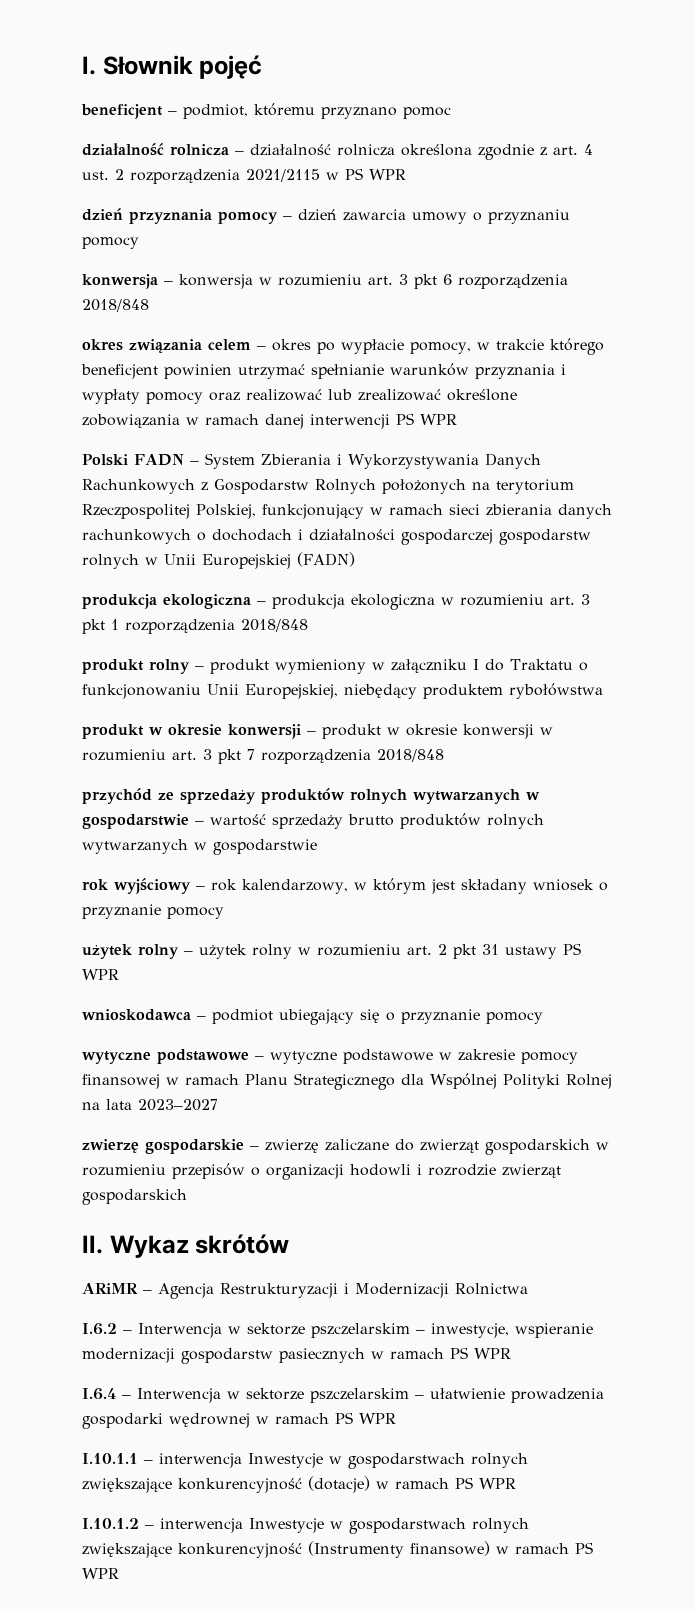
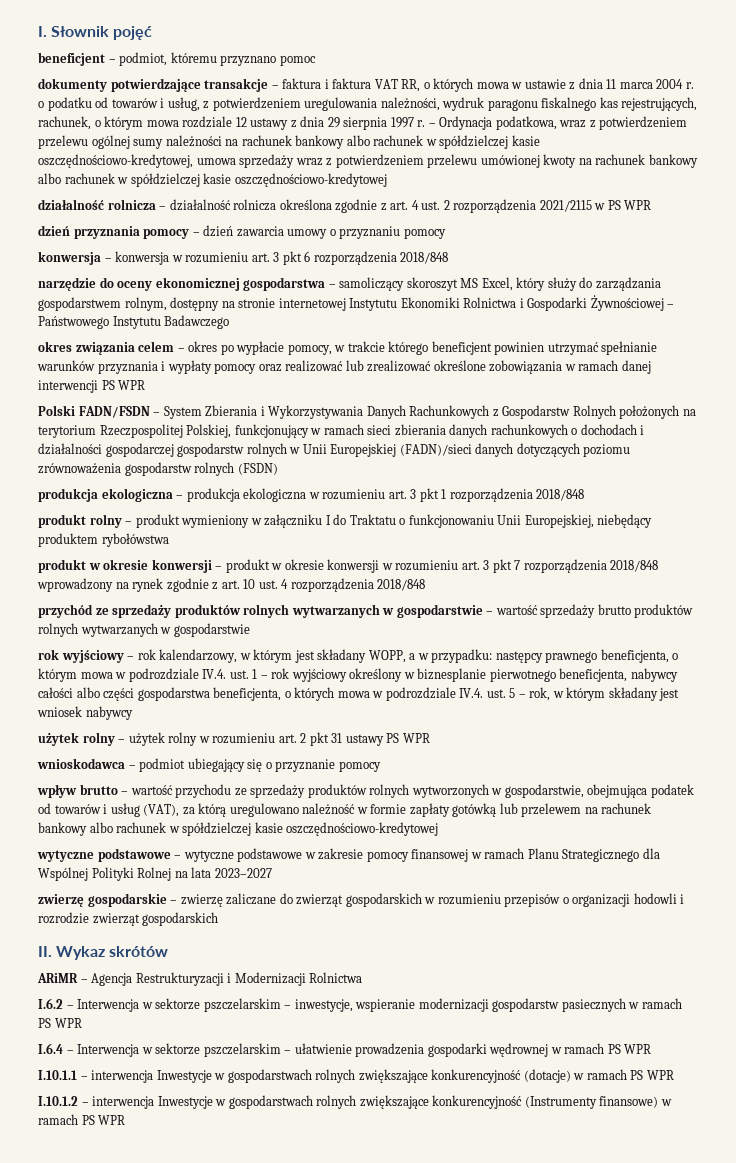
+ dokumenty potwierdzające transakcje – faktura i faktura VAT RR, o których mowa w ustawie z dnia 11 marca 2004 r. o podatku od towarów i usług, z potwierdzeniem uregulowania należności, wydruk paragonu fiskalnego kas rejestrujących, rachunek, o którym mowa rozdziale 12 ustawy z dnia 29 sierpnia 1997 r. – Ordynacja podatkowa, wraz z potwierdzeniem przelewu ogólnej sumy należności na rachunek bankowy albo rachunek w spółdzielczej kasie oszczędnościowo-kredytowej, umowa sprzedaży wraz z potwierdzeniem przelewu umówionej kwoty na rachunek bankowy albo rachunek w spółdzielczej kasie oszczędnościowo-kredytowej
+ narzędzie do oceny ekonomicznej gospodarstwa – samoliczący skoroszyt MS Excel, który służy do zarządzania gospodarstwem rolnym, dostępny na stronie internetowej Instytutu Ekonomiki Rolnictwa i Gospodarki Żywnościowej – Państwowego Instytutu Badawczego
- Polski FADN – System Zbierania i Wykorzystywania Danych Rachunkowych z Gospodarstw Rolnych położonych na terytorium Rzeczpospolitej Polskiej, funkcjonujący w ramach sieci zbierania danych rachunkowych o dochodach i działalności gospodarczej gospodarstw rolnych w Unii Europejskiej (FADN)
+ Polski FADN/FSDN – System Zbierania i Wykorzystywania Danych Rachunkowych z Gospodarstw Rolnych położonych na terytorium Rzeczpospolitej Polskiej, funkcjonujący w ramach sieci zbierania danych rachunkowych o dochodach i działalności gospodarczej gospodarstw rolnych w Unii Europejskiej (FADN)/sieci danych dotyczących poziomu zrównoważenia gospodarstw rolnych (FSDN)
- produkt w okresie konwersji – produkt w okresie konwersji w rozumieniu art. 3 pkt 7 rozporządzenia 2018/848
+ produkt w okresie konwersji – produkt w okresie konwersji w rozumieniu art. 3 pkt 7 rozporządzenia 2018/848 wprowadzony na rynek zgodnie z art. 10 ust. 4 rozporządzenia 2018/848
- rok wyjściowy – rok kalendarzowy, w którym jest składany wniosek o przyznanie pomocy
+ rok wyjściowy – rok kalendarzowy, w którym jest składany WOPP, a w przypadku: następcy prawnego beneficjenta, o którym mowa w podrozdziale IV.4. ust. 1 – rok wyjściowy określony w biznesplanie pierwotnego beneficjenta, nabywcy całości albo części gospodarstwa beneficjenta, o których mowa w podrozdziale IV.4. ust. 5 – rok, w którym składany jest wniosek nabywcy
+ wpływ brutto – wartość przychodu ze sprzedaży produktów rolnych wytworzonych w gospodarstwie, obejmująca podatek od towarów i usług (VAT), za którą uregulowano należność w formie zapłaty gotówką lub przelewem na rachunek bankowy albo rachunek w spółdzielczej kasie oszczędnościowo-kredytowej

